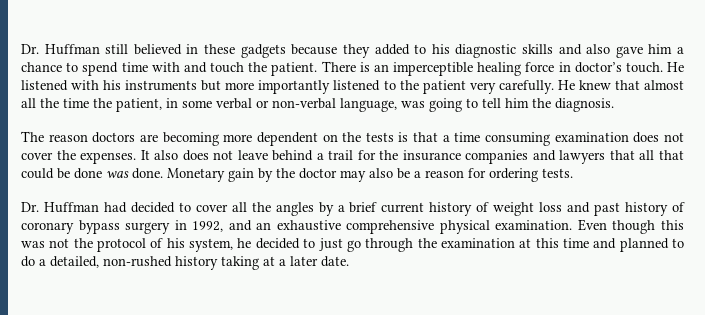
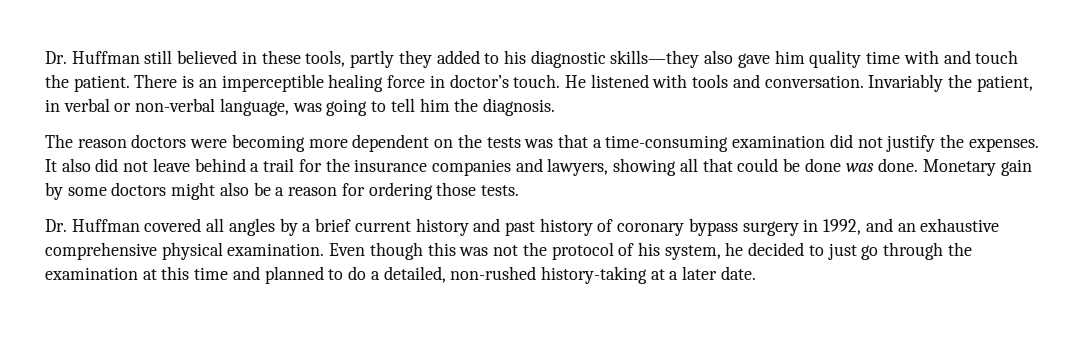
- Dr. Huffman still believed in these gadgets because they added to his diagnostic skills and also gave him a chance to spend time with and touch the patient.
+ Dr. Huffman still believed in these tools, partly they added to his diagnostic skills—they also gave him quality time with and touch the patient.
- He listened with his instruments but more importantly listened to the patient very carefully. He knew that almost all the time the patient, in some verbal or non-verbal language, was going to tell him the diagnosis.
+ He listened with tools and conversation. Invariably the patient, in verbal or non-verbal language, was going to tell him the diagnosis.
- The reason doctors are becoming more dependent on the tests is that a time consuming examination does not cover the expenses.
+ The reason doctors were becoming more dependent on the tests was that a time-consuming examination did not justify the expenses.
- It also does not leave behind a trail for the insurance companies and lawyers that all that could be done was done.
+ It also did not leave behind a trail for the insurance companies and lawyers, showing all that could be done was done.
- Monetary gain by the doctor may also be a reason for ordering tests.
+ Monetary gain by some doctors might also be a reason for ordering those tests.
- Dr. Huffman had decided to cover all the angles by a brief current history of weight loss and past history of coronary bypass surgery in 1992, and an exhaustive comprehensive physical examination.
+ Dr. Huffman covered all angles by a brief current history and past history of coronary bypass surgery in 1992, and an exhaustive comprehensive physical examination.
- Even though this was not the protocol of his system, he decided to just go through the examination at this time and planned to do a detailed, non-rushed history taking at a later date.
+ Even though this was not the protocol of his system, he decided to just go through the examination at this time and planned to do a detailed, non-rushed history-taking at a later date.

